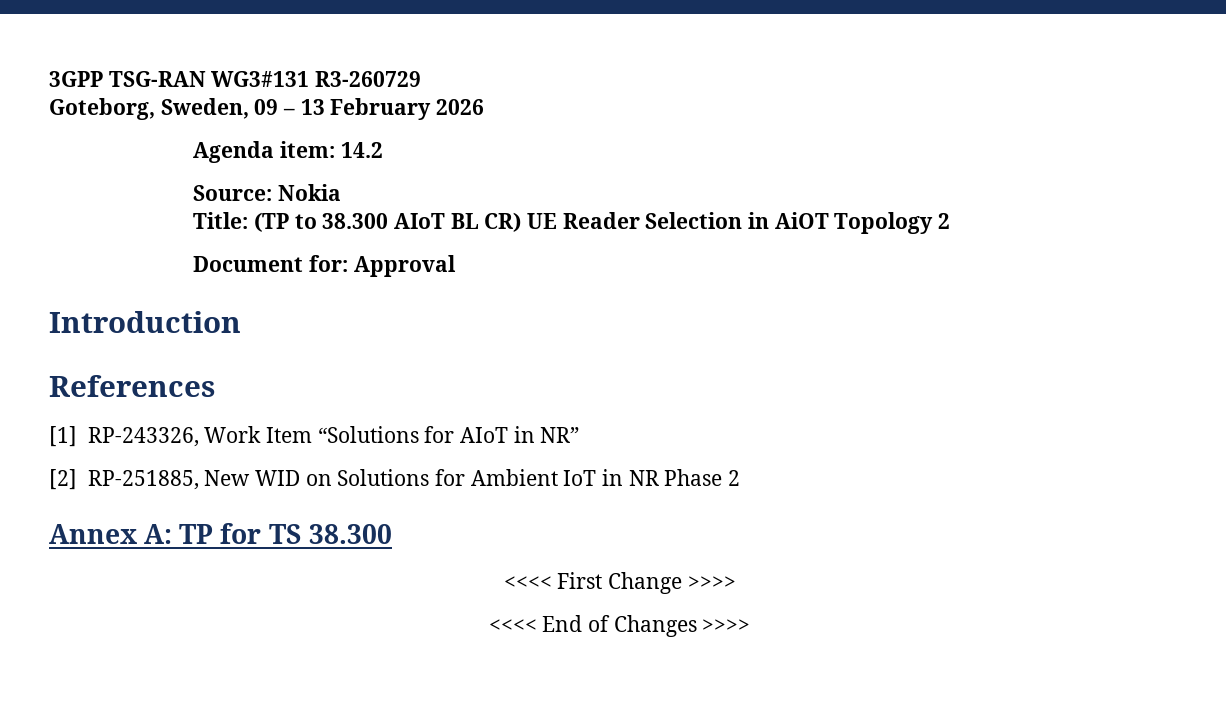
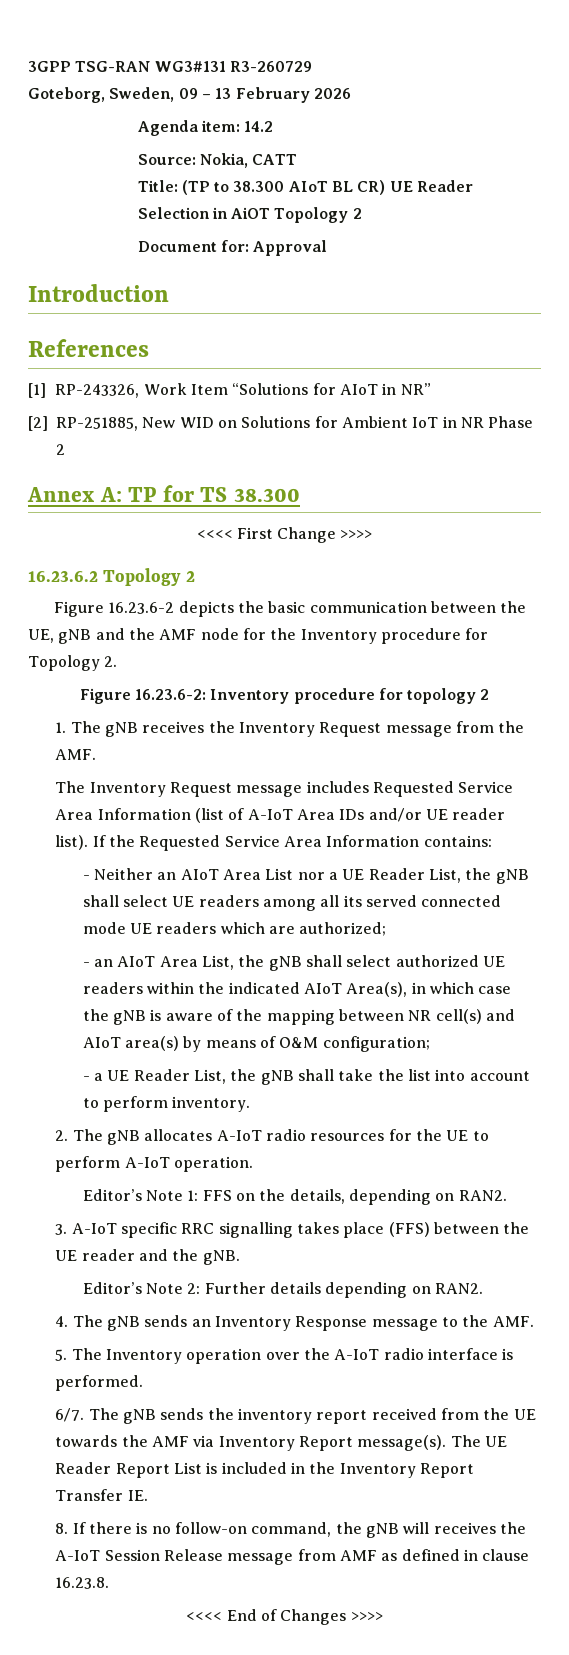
- Source: Nokia
+ Source: Nokia, CATT
+ 16.23.6.2 Topology 2
+ Figure 16.23.6-2 depicts the basic communication between the UE, gNB and the AMF node for the Inventory procedure for Topology 2.
+ Figure 16.23.6-2: Inventory procedure for topology 2
+ 1. The gNB receives the Inventory Request message from the AMF.
+ The Inventory Request message includes Requested Service Area Information (list of A-IoT Area IDs and/or UE reader list). If the Requested Service Area Information contains:
+ - Neither an AIoT Area List nor a UE Reader List, the gNB shall select UE readers among all its served connected mode UE readers which are authorized;
+ - an AIoT Area List, the gNB shall select authorized UE readers within the indicated AIoT Area(s), in which case the gNB is aware of the mapping between NR cell(s) and AIoT area(s) by means of O&M configuration;
+ - a UE Reader List, the gNB shall take the list into account to perform inventory.
+ 2. The gNB allocates A-IoT radio resources for the UE to perform A-IoT operation.
+ Editor’s Note 1: FFS on the details, depending on RAN2.
+ 3. A-IoT specific RRC signalling takes place (FFS) between the UE reader and the gNB.
+ Editor’s Note 2: Further details depending on RAN2.
+ 4. The gNB sends an Inventory Response message to the AMF.
+ 5. The Inventory operation over the A-IoT radio interface is performed.
+ 6/7. The gNB sends the inventory report received from the UE towards the AMF via Inventory Report message(s). The UE Reader Report List is included in the Inventory Report Transfer IE.
+ 8. If there is no follow-on command, the gNB will receives the A-IoT Session Release message from AMF as defined in clause 16.23.8.

